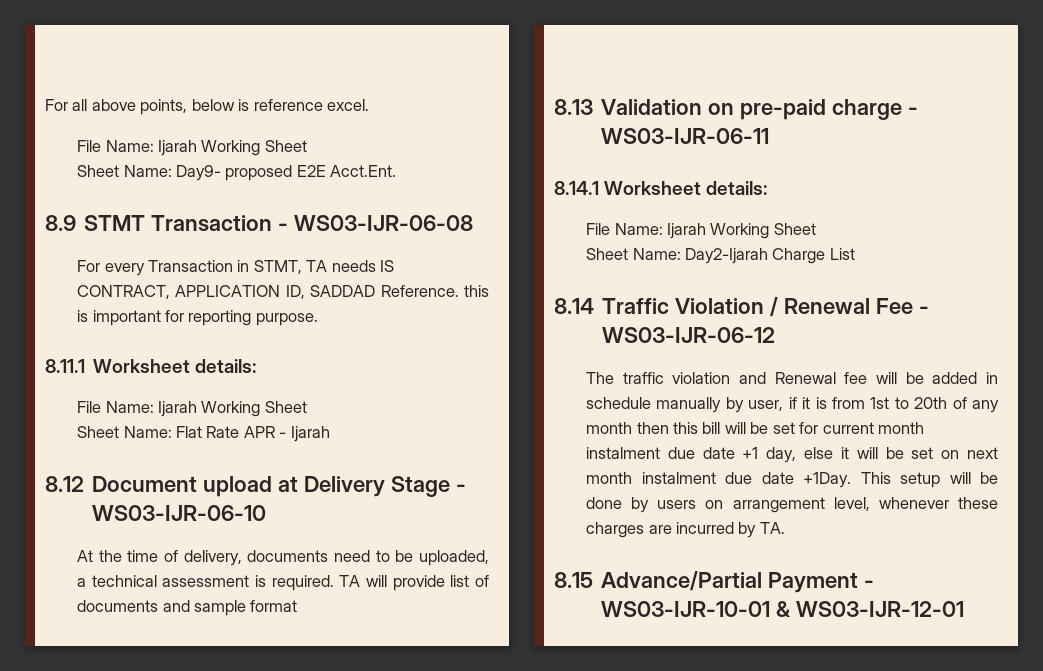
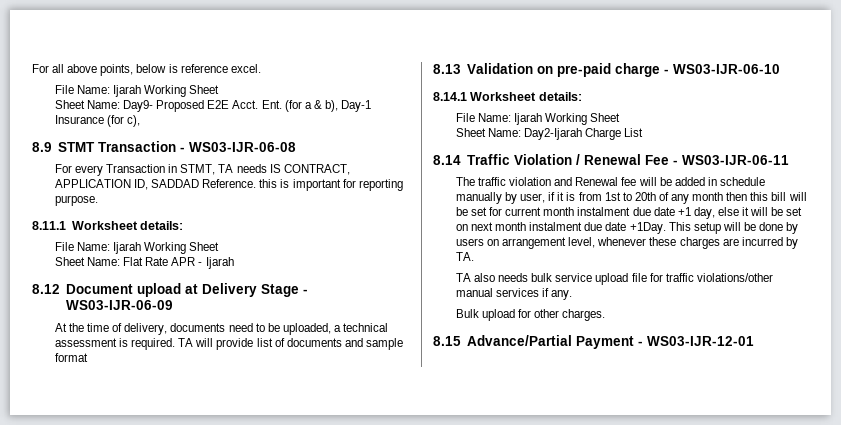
- Sheet Name: Day9- proposed E2E Acct.Ent.
+ Sheet Name: Day9- Proposed E2E Acct. Ent. (for a & b), Day-1 Insurance (for c),
- 8.12 Document upload at Delivery Stage - WS03-IJR-06-10
+ 8.12 Document upload at Delivery Stage - WS03-IJR-06-09
- 8.13 Validation on pre-paid charge - WS03-IJR-06-11
+ 8.13 Validation on pre-paid charge - WS03-IJR-06-10
- 8.14 Traffic Violation / Renewal Fee - WS03-IJR-06-12
+ 8.14 Traffic Violation / Renewal Fee - WS03-IJR-06-11
+ TA also needs bulk service upload file for traffic violations/other manual services if any.
+ Bulk upload for other charges.
- 8.15 Advance/Partial Payment - WS03-IJR-10-01 & WS03-IJR-12-01
+ 8.15 Advance/Partial Payment - WS03-IJR-12-01

